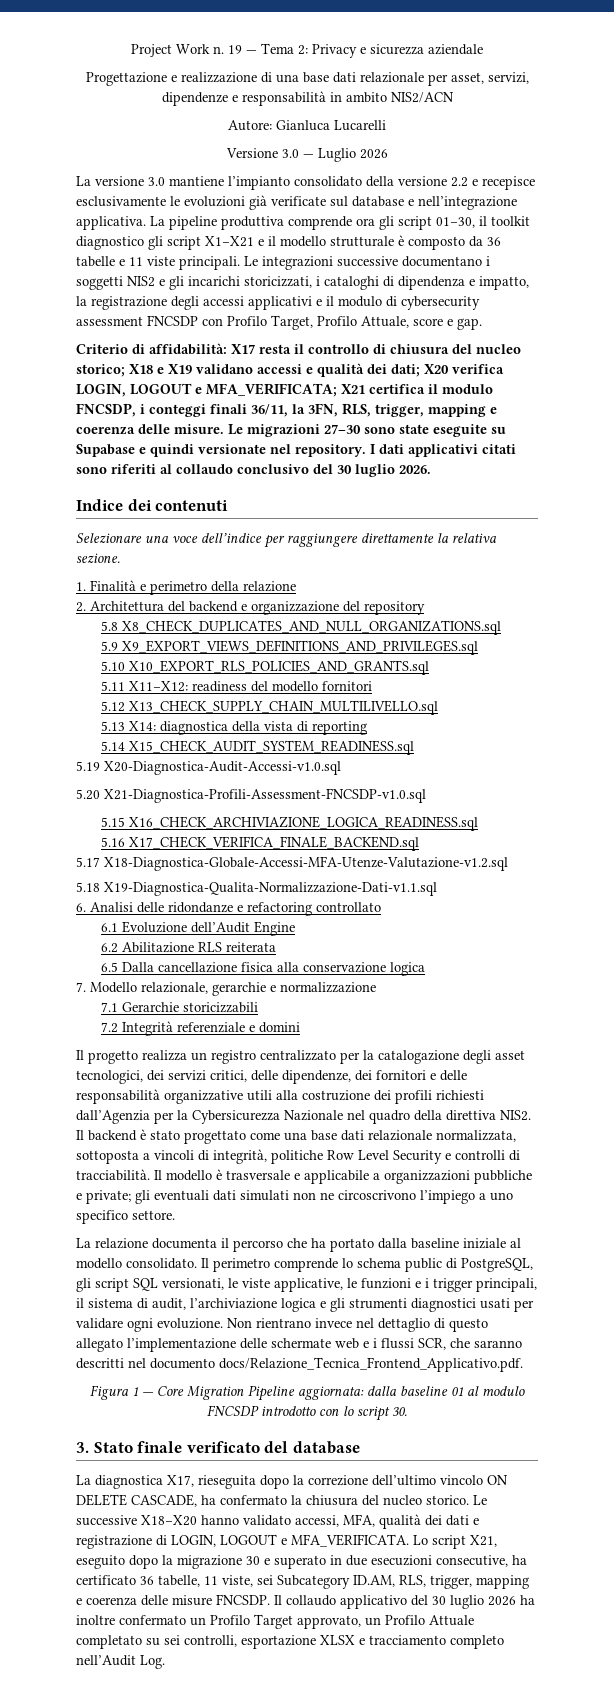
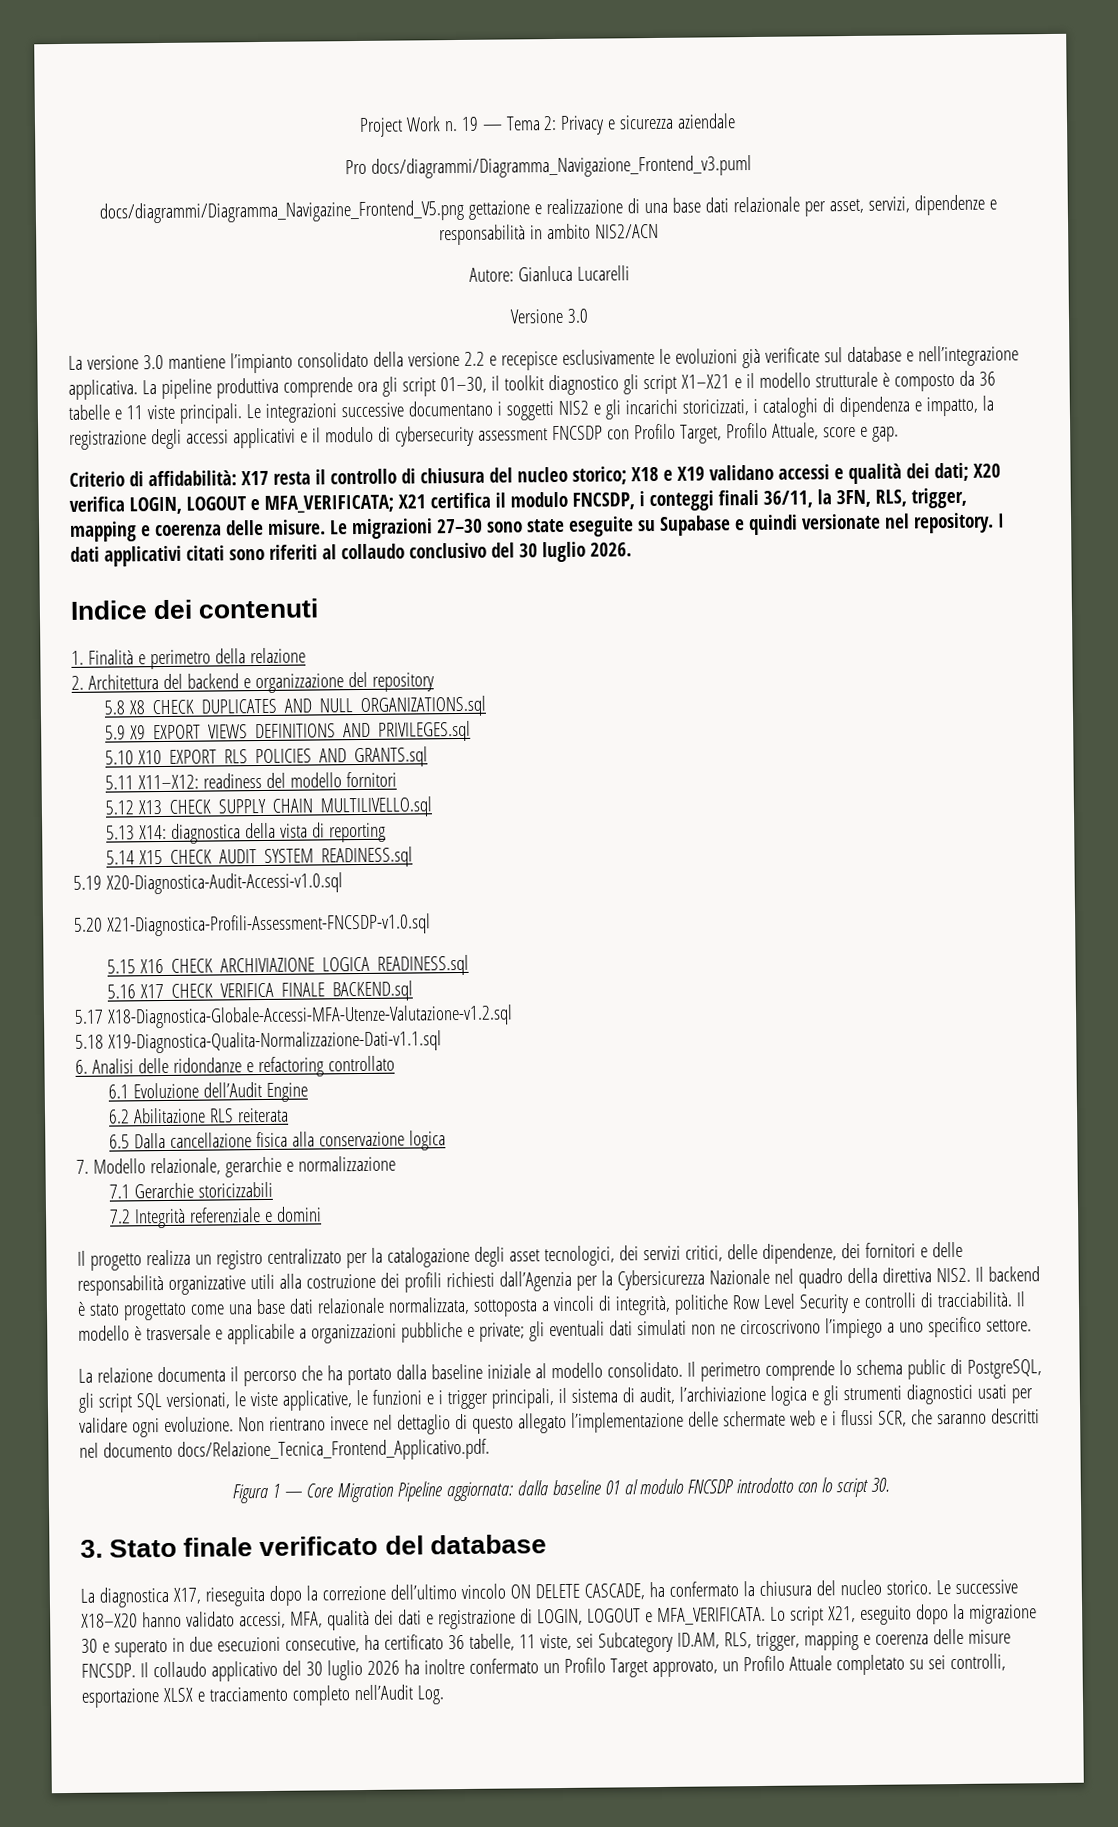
- Progettazione e realizzazione di una base dati relazionale per asset, servizi, dipendenze e responsabilità in ambito NIS2/ACN
+ Pro docs/diagrammi/Diagramma_Navigazione_Frontend_v3.puml
+ docs/diagrammi/Diagramma_Navigazine_Frontend_V5.png gettazione e realizzazione di una base dati relazionale per asset, servizi, dipendenze e responsabilità in ambito NIS2/ACN
- Versione 3.0 — Luglio 2026
+ Versione 3.0
- Selezionare una voce dell’indice per raggiungere direttamente la relativa sezione.

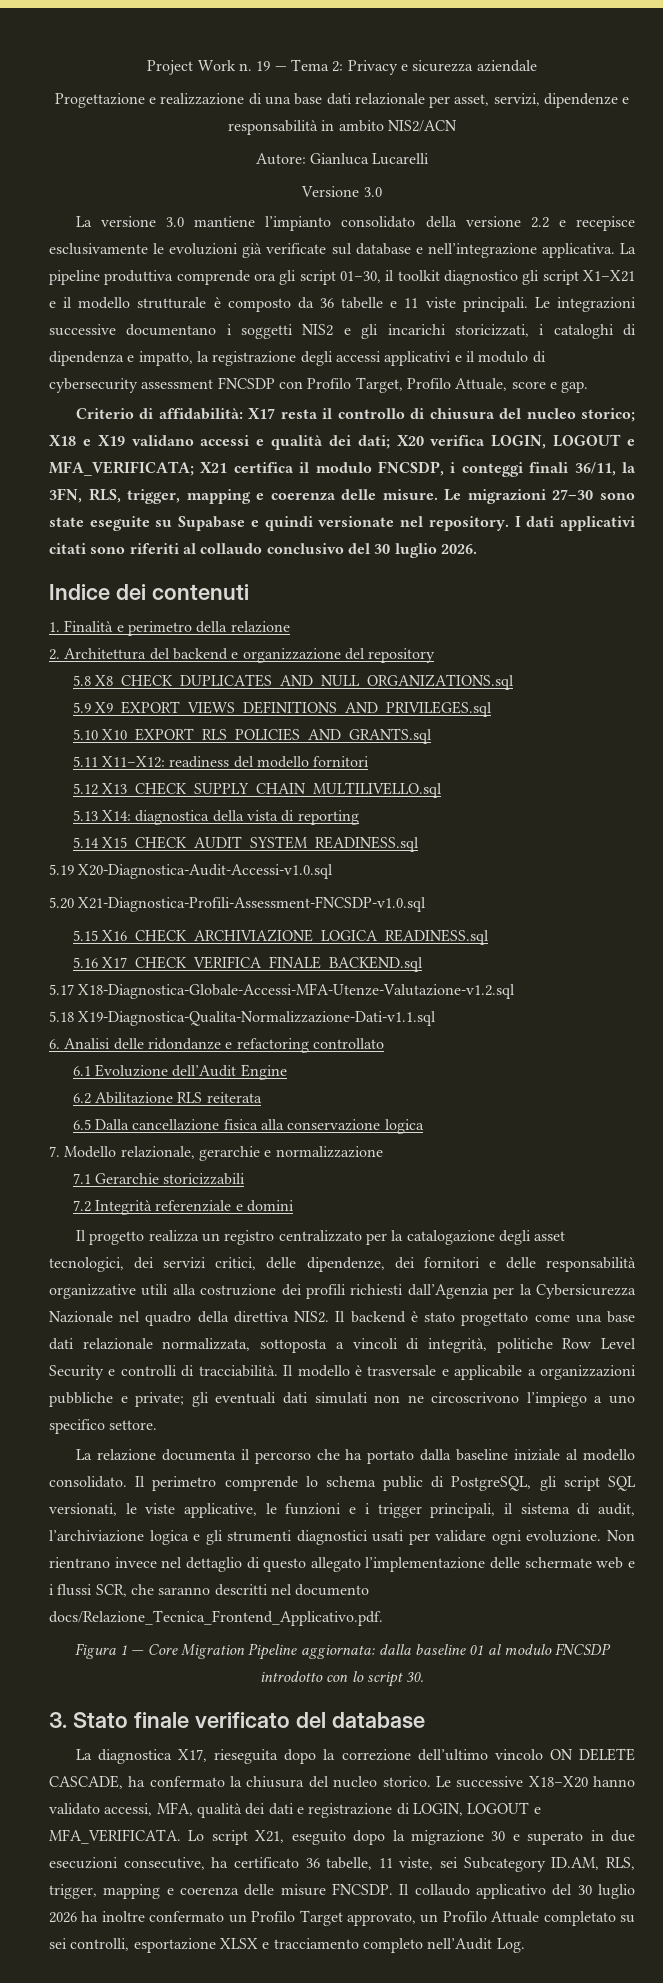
- Pro docs/diagrammi/Diagramma_Navigazione_Frontend_v3.puml
- docs/diagrammi/Diagramma_Navigazine_Frontend_V5.png gettazione e realizzazione di una base dati relazionale per asset, servizi, dipendenze e responsabilità in ambito NIS2/ACN
+ Progettazione e realizzazione di una base dati relazionale per asset, servizi, dipendenze e responsabilità in ambito NIS2/ACN

